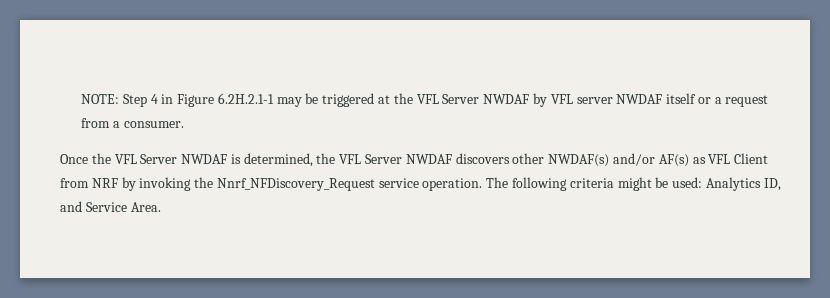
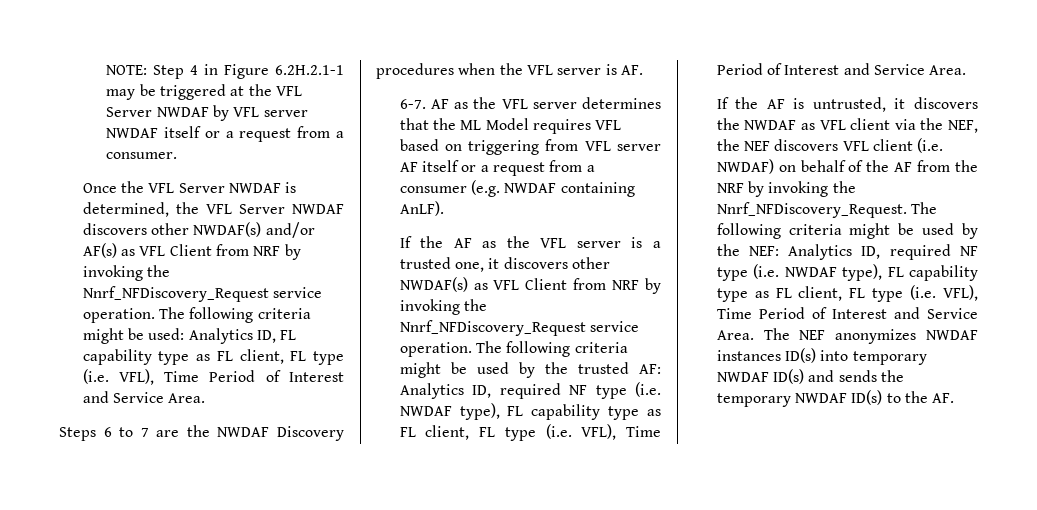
- The following criteria might be used: Analytics ID, and Service Area.
+ The following criteria might be used: Analytics ID, FL capability type as FL client, FL type (i.e. VFL), Time Period of Interest and Service Area.
+ Steps 6 to 7 are the NWDAF Discovery procedures when the VFL server is AF.
+ 6-7. AF as the VFL server determines that the ML Model requires VFL based on triggering from VFL server AF itself or a request from a consumer (e.g. NWDAF containing AnLF).
+ If the AF as the VFL server is a trusted one, it discovers other NWDAF(s) as VFL Client from NRF by invoking the Nnrf_NFDiscovery_Request service operation. The following criteria might be used by the trusted AF: Analytics ID, required NF type (i.e. NWDAF type), FL capability type as FL client, FL type (i.e. VFL), Time Period of Interest and Service Area.
+ If the AF is untrusted, it discovers the NWDAF as VFL client via the NEF, the NEF discovers VFL client (i.e. NWDAF) on behalf of the AF from the NRF by invoking the Nnrf_NFDiscovery_Request. The following criteria might be used by the NEF: Analytics ID, required NF type (i.e. NWDAF type), FL capability type as FL client, FL type (i.e. VFL), Time Period of Interest and Service Area. The NEF anonymizes NWDAF instances ID(s) into temporary NWDAF ID(s) and sends the temporary NWDAF ID(s) to the AF.

